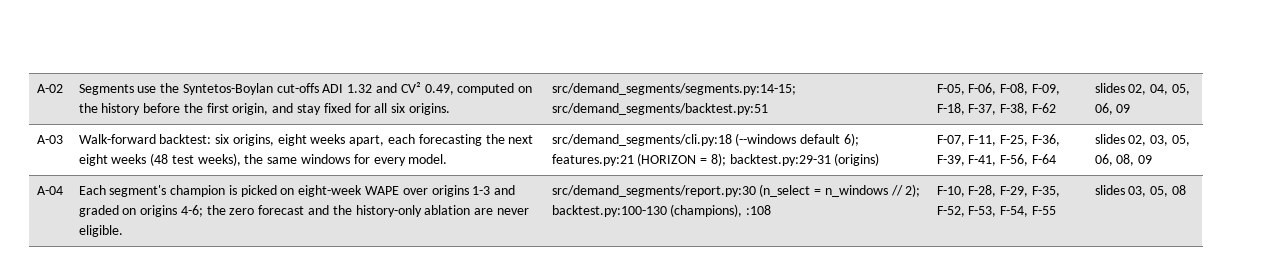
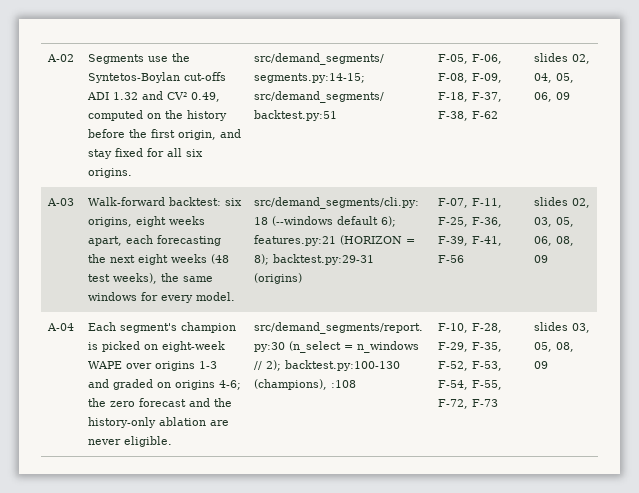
- F-07, F-11, F-25, F-36, F-39, F-41, F-56, F-64
+ F-07, F-11, F-25, F-36, F-39, F-41, F-56
- F-10, F-28, F-29, F-35, F-52, F-53, F-54, F-55
+ F-10, F-28, F-29, F-35, F-52, F-53, F-54, F-55, F-72, F-73
- slides 03, 05, 08
+ slides 03, 05, 08, 09

